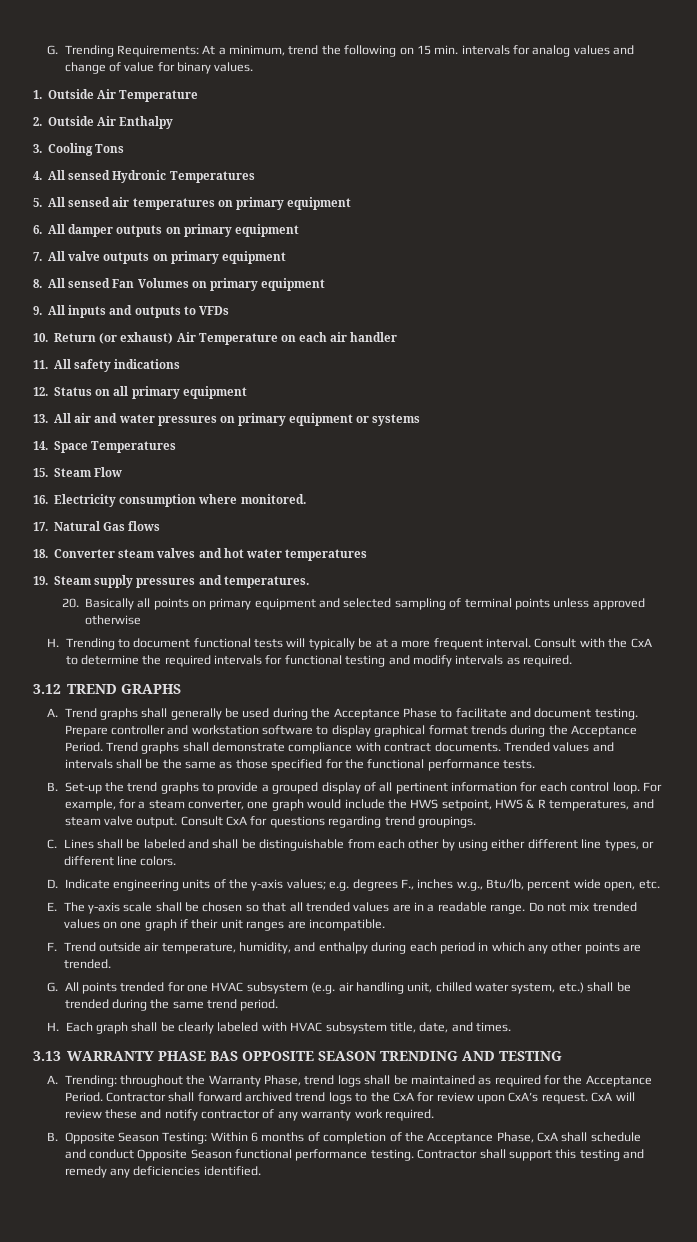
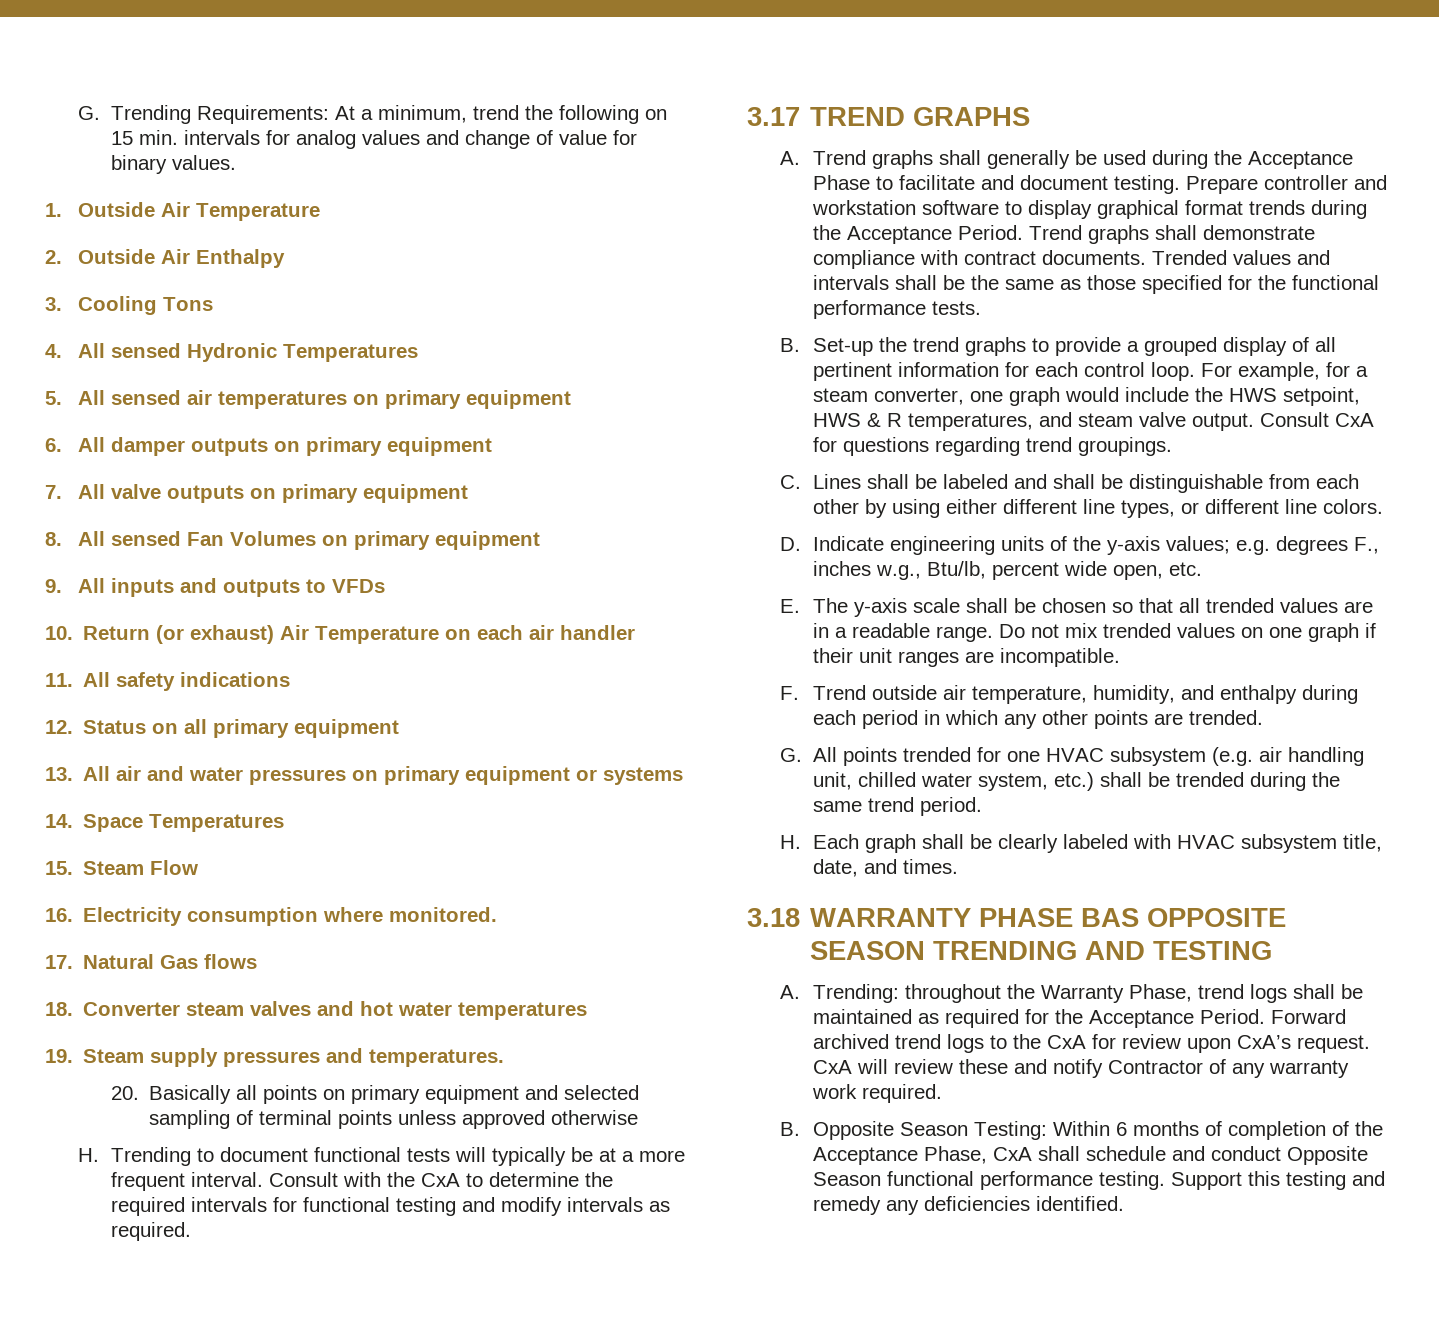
- 3.12 TREND GRAPHS
+ 3.17 TREND GRAPHS
- 3.13 WARRANTY PHASE BAS OPPOSITE SEASON TRENDING AND TESTING
+ 3.18 WARRANTY PHASE BAS OPPOSITE SEASON TRENDING AND TESTING
- Contractor shall forward archived trend logs to the CxA for review upon CxA’s request.
+ Forward archived trend logs to the CxA for review upon CxA’s request.
- CxA will review these and notify contractor of any warranty work required.
+ CxA will review these and notify Contractor of any warranty work required.
- Contractor shall support this testing and remedy any deficiencies identified.
+ Support this testing and remedy any deficiencies identified.

